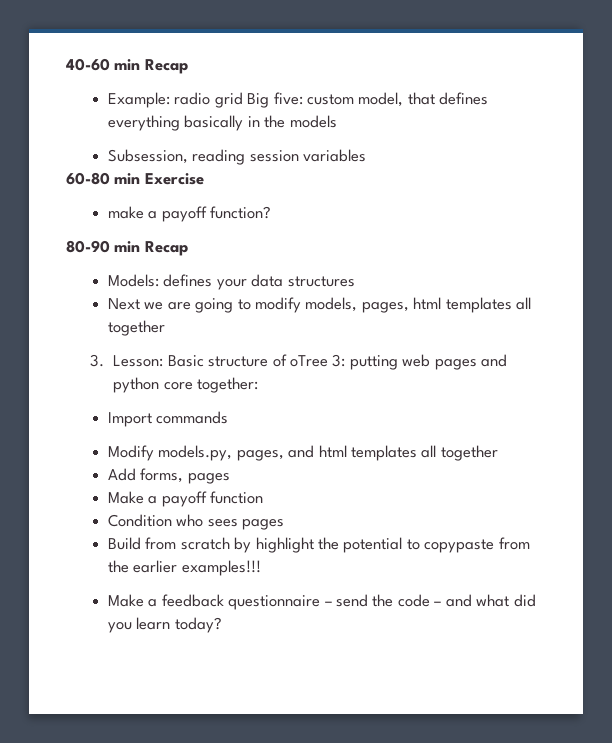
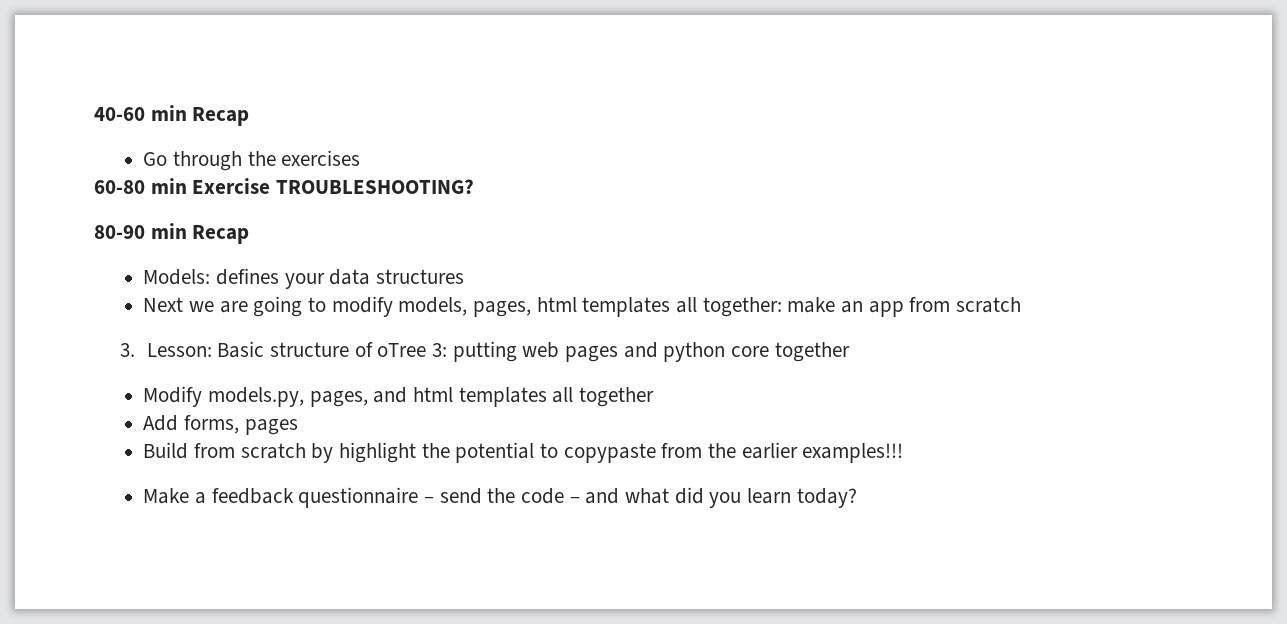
- Example: radio grid Big five: custom model, that defines everything basically in the models
- Subsession, reading session variables
+ Go through the exercises
- 60-80 min Exercise
- make a payoff function?
+ 60-80 min Exercise TROUBLESHOOTING?
- Next we are going to modify models, pages, html templates all together
+ Next we are going to modify models, pages, html templates all together: make an app from scratch
- 3. Lesson: Basic structure of oTree 3: putting web pages and python core together:
- Import commands
+ 3. Lesson: Basic structure of oTree 3: putting web pages and python core together
- Make a payoff function
- Condition who sees pages

